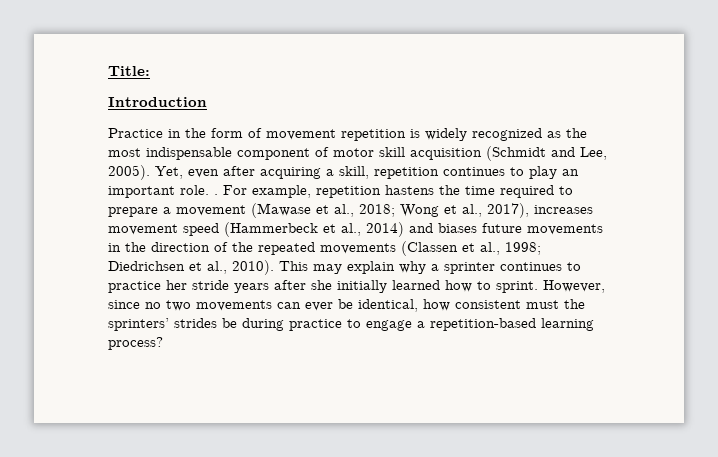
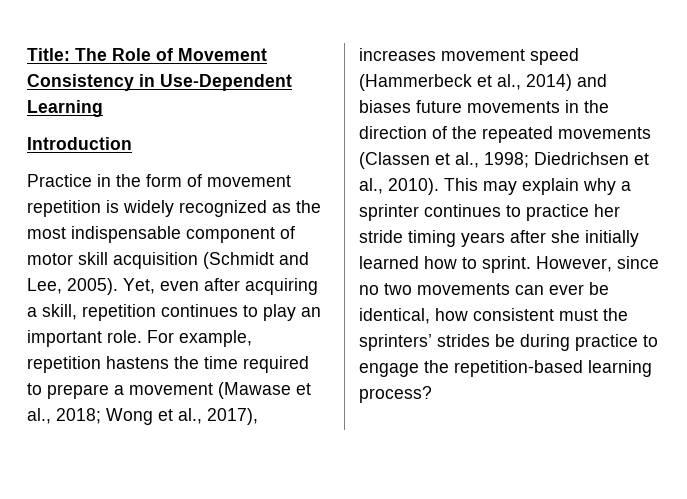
- Title:
+ Title: The Role of Movement Consistency in Use-Dependent Learning
- Yet, even after acquiring a skill, repetition continues to play an important role. .
+ Yet, even after acquiring a skill, repetition continues to play an important role.
- This may explain why a sprinter continues to practice her stride years after she initially learned how to sprint.
+ This may explain why a sprinter continues to practice her stride timing years after she initially learned how to sprint.
- However, since no two movements can ever be identical, how consistent must the sprinters’ strides be during practice to engage a repetition-based learning process?
+ However, since no two movements can ever be identical, how consistent must the sprinters’ strides be during practice to engage the repetition-based learning process?

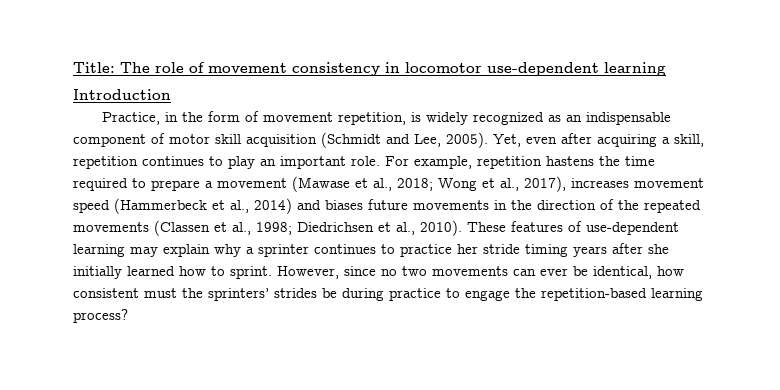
- Title: The Role of Movement Consistency in Use-Dependent Learning
+ Title: The role of movement consistency in locomotor use-dependent learning
- Practice in the form of movement repetition is widely recognized as the most indispensable component of motor skill acquisition (Schmidt and Lee, 2005).
+ Practice, in the form of movement repetition, is widely recognized as an indispensable component of motor skill acquisition (Schmidt and Lee, 2005).
- This may explain why a sprinter continues to practice her stride timing years after she initially learned how to sprint.
+ These features of use-dependent learning may explain why a sprinter continues to practice her stride timing years after she initially learned how to sprint.

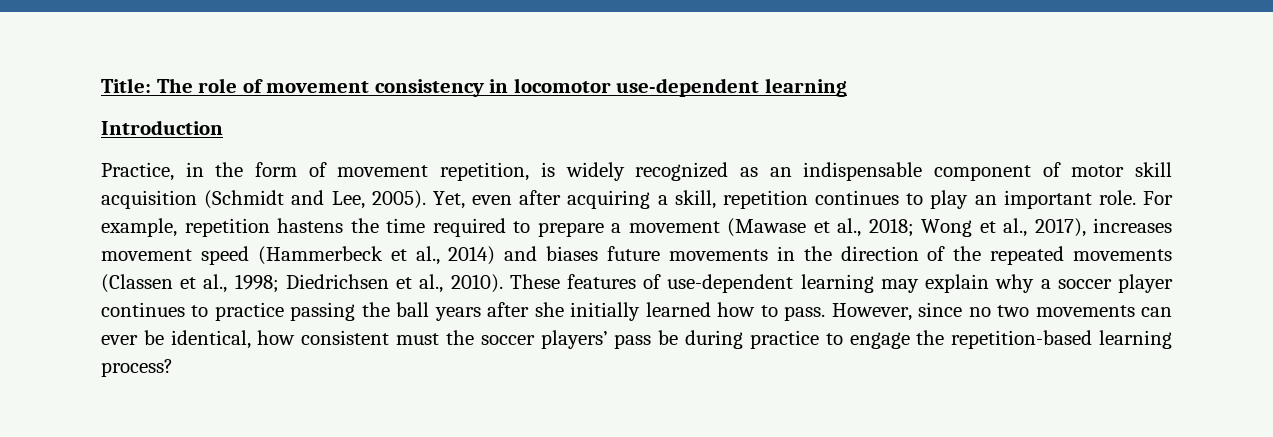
- These features of use-dependent learning may explain why a sprinter continues to practice her stride timing years after she initially learned how to sprint.
+ These features of use-dependent learning may explain why a soccer player continues to practice passing the ball years after she initially learned how to pass.
- However, since no two movements can ever be identical, how consistent must the sprinters’ strides be during practice to engage the repetition-based learning process?
+ However, since no two movements can ever be identical, how consistent must the soccer players’ pass be during practice to engage the repetition-based learning process?

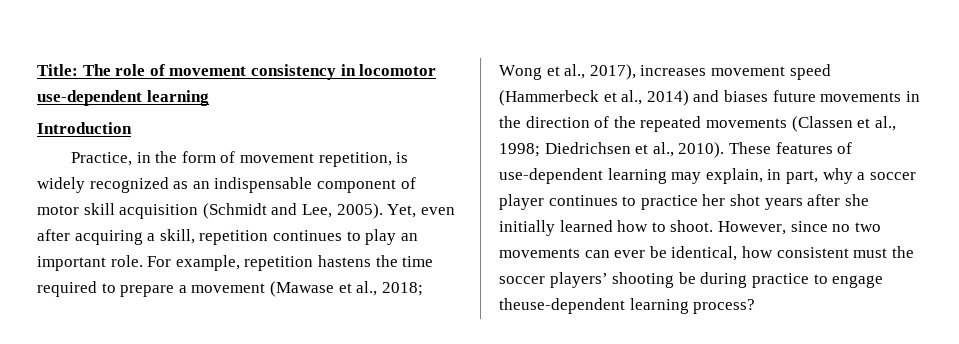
- These features of use-dependent learning may explain why a soccer player continues to practice passing the ball years after she initially learned how to pass.
+ These features of use-dependent learning may explain, in part, why a soccer player continues to practice her shot years after she initially learned how to shoot.
- However, since no two movements can ever be identical, how consistent must the soccer players’ pass be during practice to engage the repetition-based learning process?
+ However, since no two movements can ever be identical, how consistent must the soccer players’ shooting be during practice to engage theuse-dependent learning process?

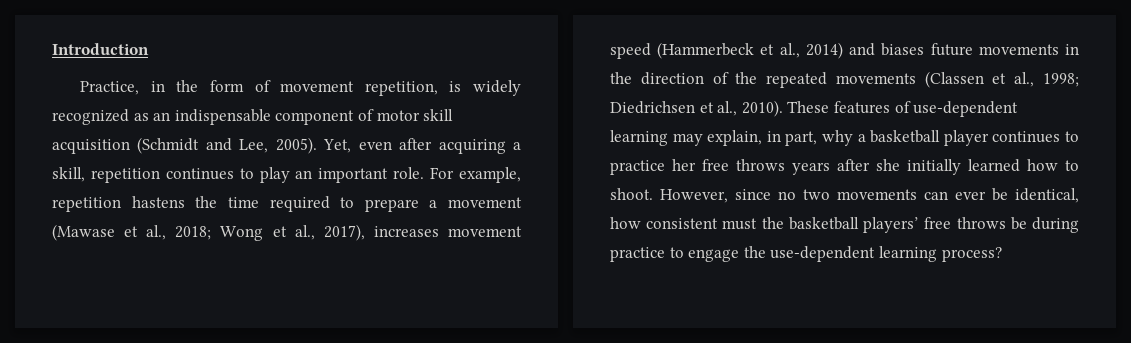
- Title: The role of movement consistency in locomotor use-dependent learning
- These features of use-dependent learning may explain, in part, why a soccer player continues to practice her shot years after she initially learned how to shoot.
+ These features of use-dependent learning may explain, in part, why a basketball player continues to practice her free throws years after she initially learned how to shoot.
- However, since no two movements can ever be identical, how consistent must the soccer players’ shooting be during practice to engage theuse-dependent learning process?
+ However, since no two movements can ever be identical, how consistent must the basketball players’ free throws be during practice to engage the use-dependent learning process?

